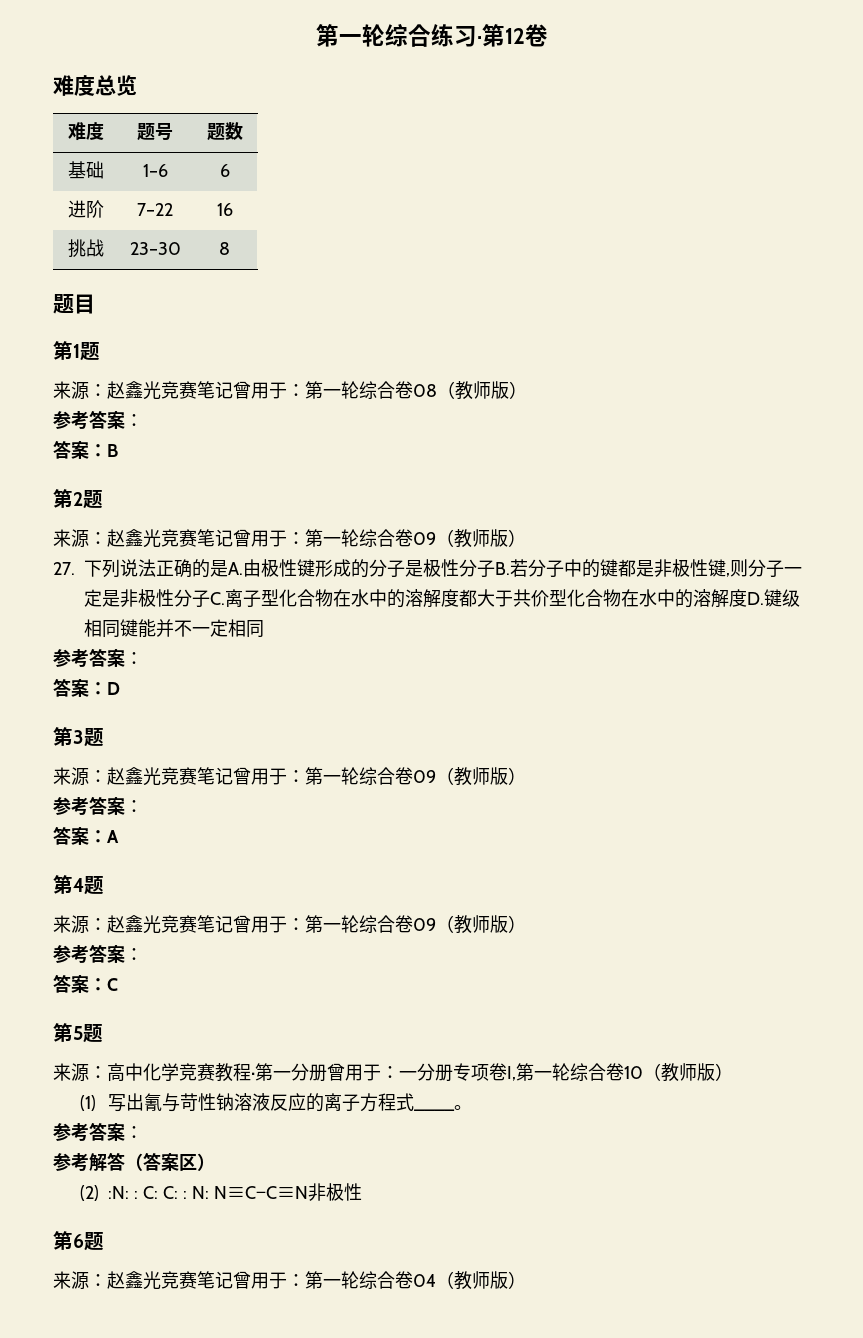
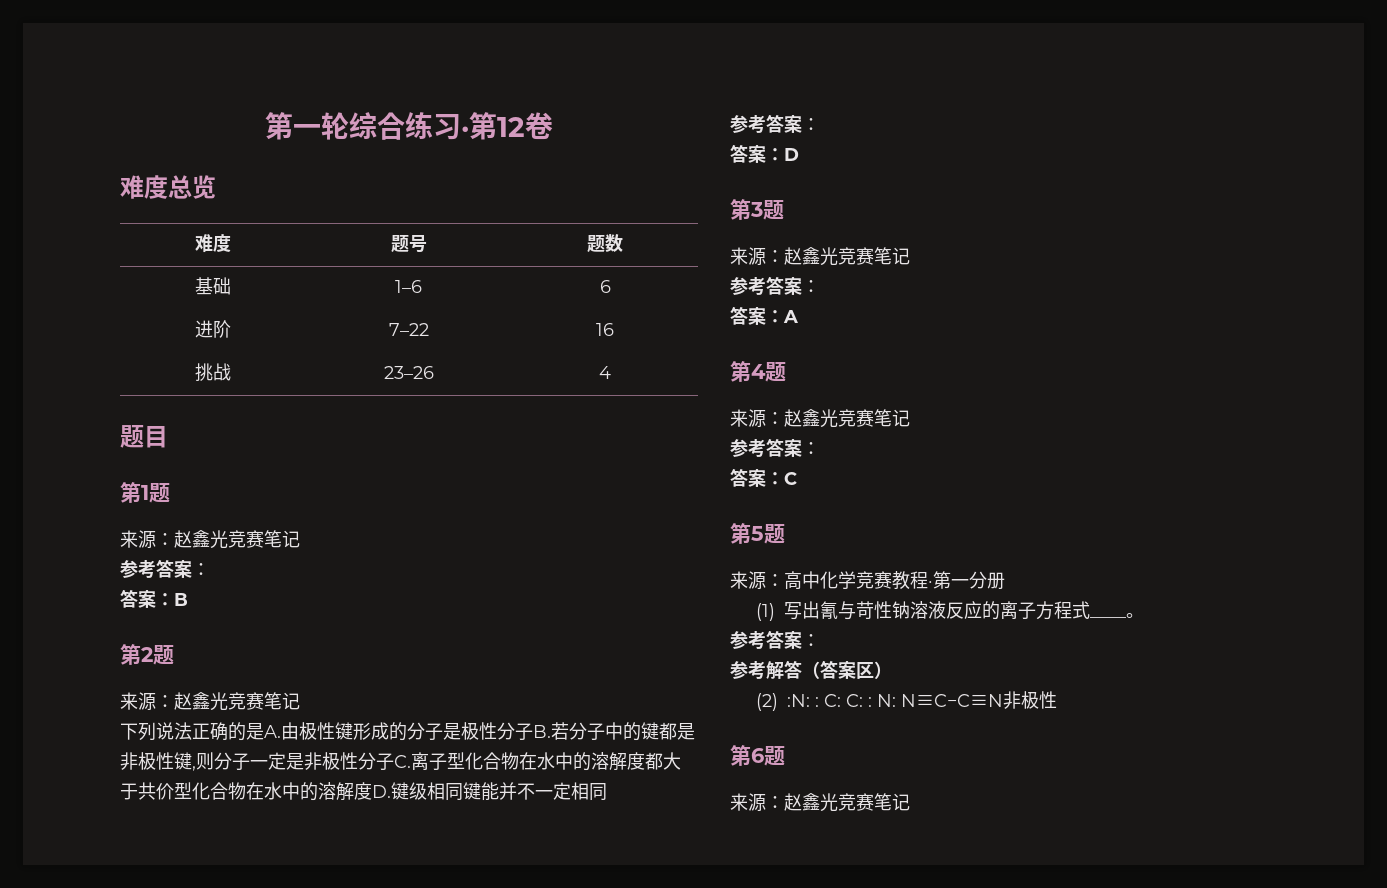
- 挑战 | 23–30 | 8
+ 挑战 | 23–26 | 4
  第1题
- 来源：赵鑫光竞赛笔记曾用于：第一轮综合卷08（教师版）
+ 来源：赵鑫光竞赛笔记
  第2题
- 来源：赵鑫光竞赛笔记曾用于：第一轮综合卷09（教师版）
- 27.下列说法正确的是A.由极性键形成的分子是极性分子B.若分子中的键都是非极性键,则分子一定是非极性分子C.离子型化合物在水中的溶解度都大于共价型化合物在水中的溶解度D.键级相同键能并不一定相同
+ 来源：赵鑫光竞赛笔记
+ 下列说法正确的是A.由极性键形成的分子是极性分子B.若分子中的键都是非极性键,则分子一定是非极性分子C.离子型化合物在水中的溶解度都大于共价型化合物在水中的溶解度D.键级相同键能并不一定相同
  第3题
- 来源：赵鑫光竞赛笔记曾用于：第一轮综合卷09（教师版）
+ 来源：赵鑫光竞赛笔记
  第4题
- 来源：赵鑫光竞赛笔记曾用于：第一轮综合卷09（教师版）
+ 来源：赵鑫光竞赛笔记
- 来源：高中化学竞赛教程·第一分册曾用于：一分册专项卷I,第一轮综合卷10（教师版）
+ 来源：高中化学竞赛教程·第一分册
  第6题
- 来源：赵鑫光竞赛笔记曾用于：第一轮综合卷04（教师版）
+ 来源：赵鑫光竞赛笔记

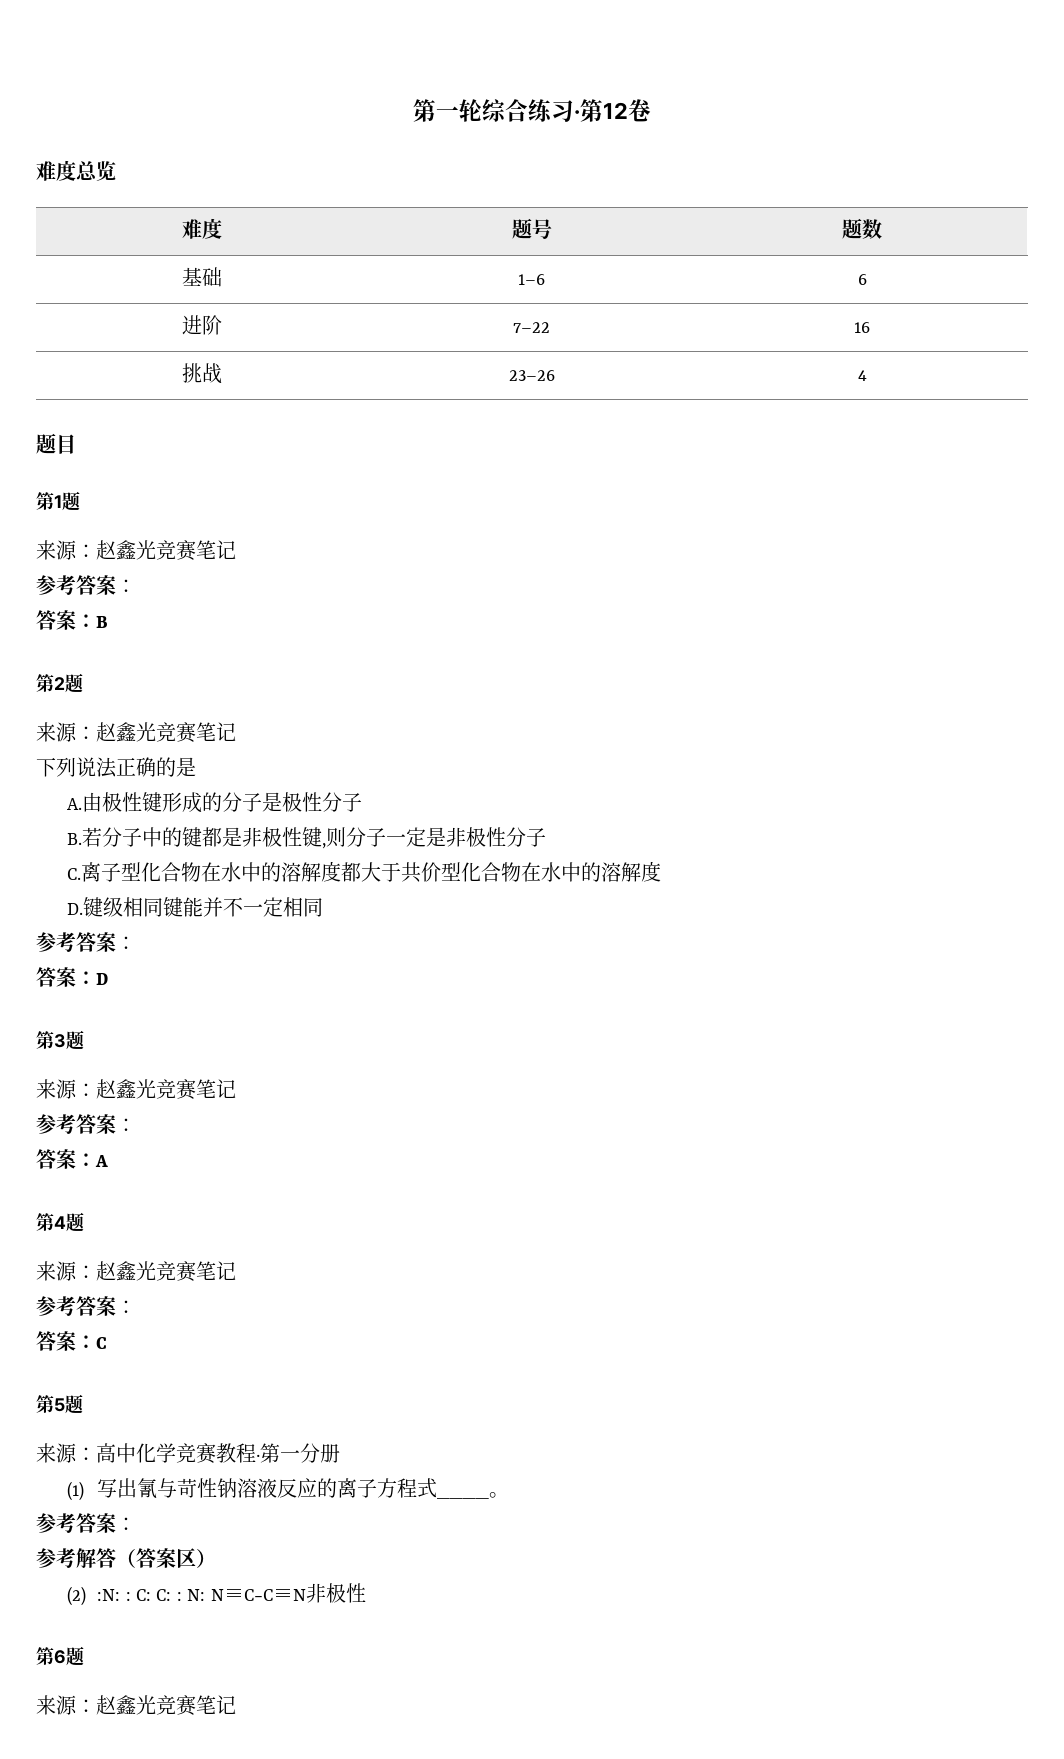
- 下列说法正确的是A.由极性键形成的分子是极性分子B.若分子中的键都是非极性键,则分子一定是非极性分子C.离子型化合物在水中的溶解度都大于共价型化合物在水中的溶解度D.键级相同键能并不一定相同
+ 下列说法正确的是
+ A.由极性键形成的分子是极性分子
+ B.若分子中的键都是非极性键,则分子一定是非极性分子
+ C.离子型化合物在水中的溶解度都大于共价型化合物在水中的溶解度
+ D.键级相同键能并不一定相同

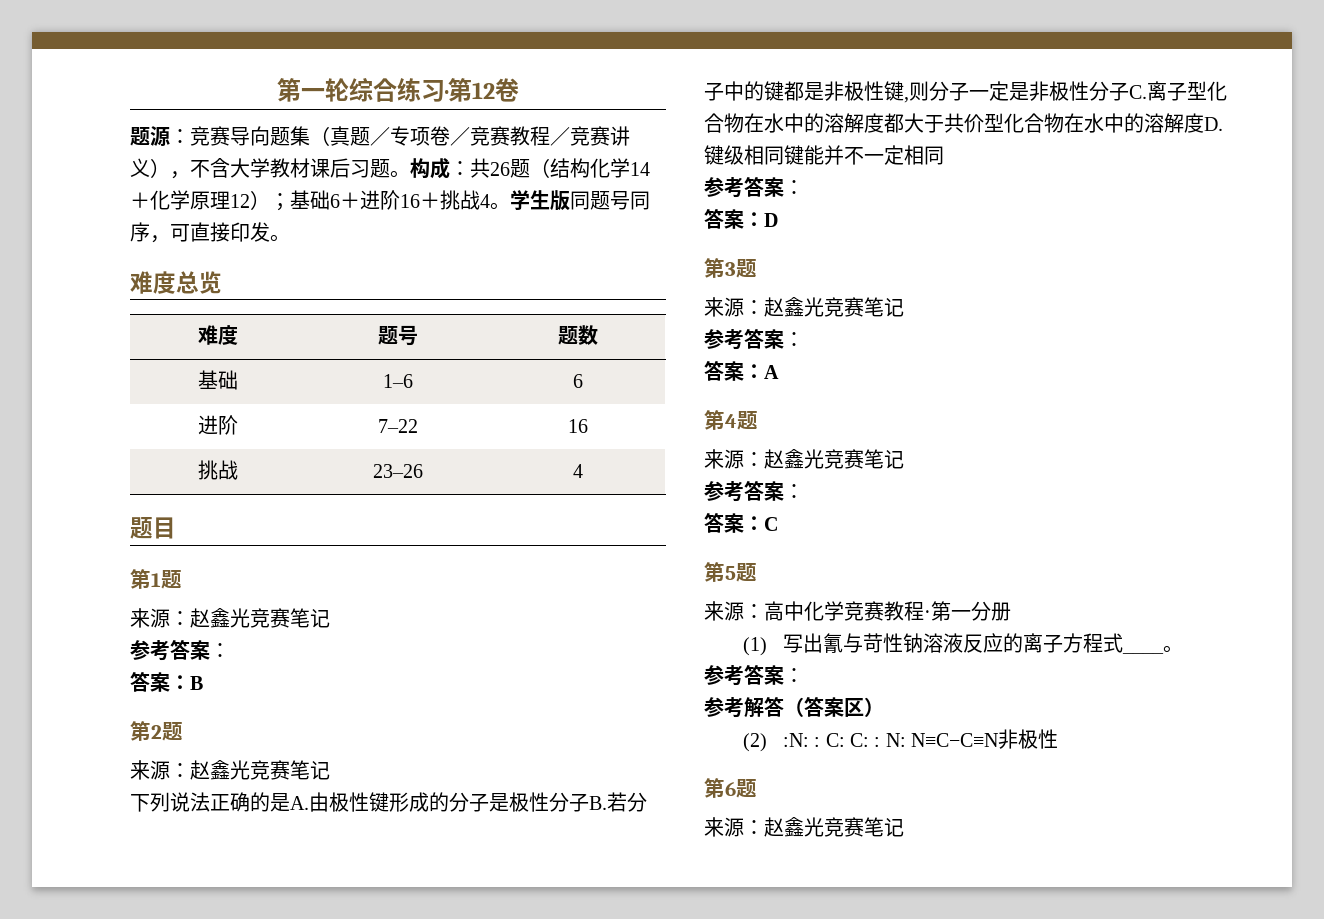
+ 题源：竞赛导向题集（真题／专项卷／竞赛教程／竞赛讲义），不含大学教材课后习题。构成：共26题（结构化学14＋化学原理12）；基础6＋进阶16＋挑战4。学生版同题号同序，可直接印发。
- 下列说法正确的是
- A.由极性键形成的分子是极性分子
- B.若分子中的键都是非极性键,则分子一定是非极性分子
- C.离子型化合物在水中的溶解度都大于共价型化合物在水中的溶解度
- D.键级相同键能并不一定相同
+ 下列说法正确的是A.由极性键形成的分子是极性分子B.若分子中的键都是非极性键,则分子一定是非极性分子C.离子型化合物在水中的溶解度都大于共价型化合物在水中的溶解度D.键级相同键能并不一定相同

